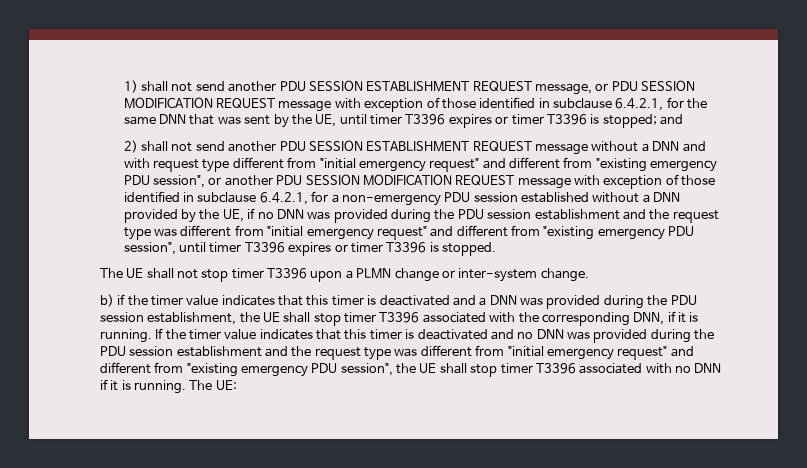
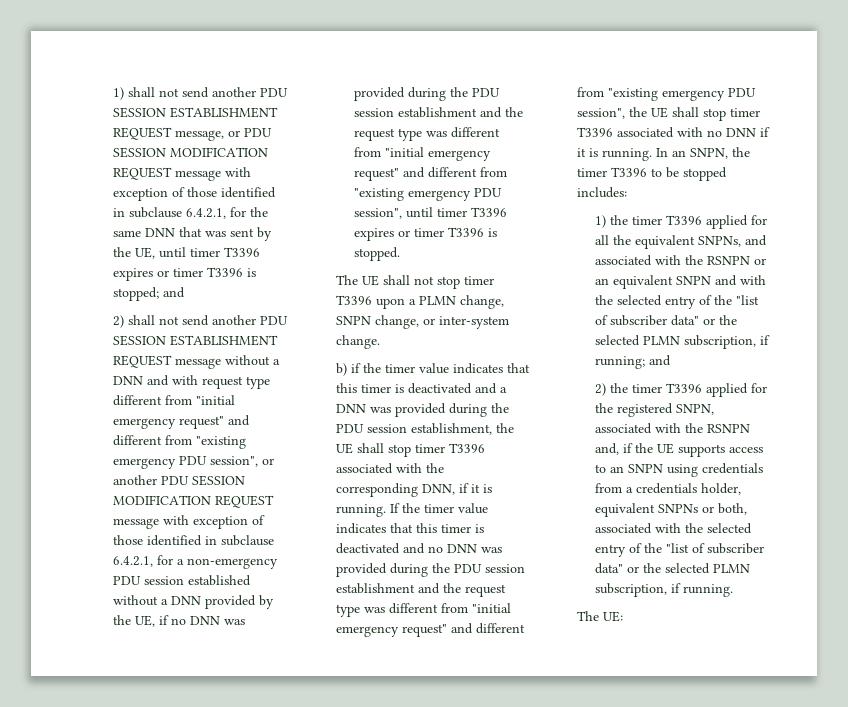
- The UE shall not stop timer T3396 upon a PLMN change or inter-system change.
+ The UE shall not stop timer T3396 upon a PLMN change, SNPN change, or inter-system change.
- If the timer value indicates that this timer is deactivated and no DNN was provided during the PDU session establishment and the request type was different from "initial emergency request" and different from "existing emergency PDU session", the UE shall stop timer T3396 associated with no DNN if it is running. The UE:
+ If the timer value indicates that this timer is deactivated and no DNN was provided during the PDU session establishment and the request type was different from "initial emergency request" and different from "existing emergency PDU session", the UE shall stop timer T3396 associated with no DNN if it is running. In an SNPN, the timer T3396 to be stopped includes:
+ 1) the timer T3396 applied for all the equivalent SNPNs, and associated with the RSNPN or an equivalent SNPN and with the selected entry of the "list of subscriber data" or the selected PLMN subscription, if running; and
+ 2) the timer T3396 applied for the registered SNPN, associated with the RSNPN and, if the UE supports access to an SNPN using credentials from a credentials holder, equivalent SNPNs or both, associated with the selected entry of the "list of subscriber data" or the selected PLMN subscription, if running.
+ The UE:

